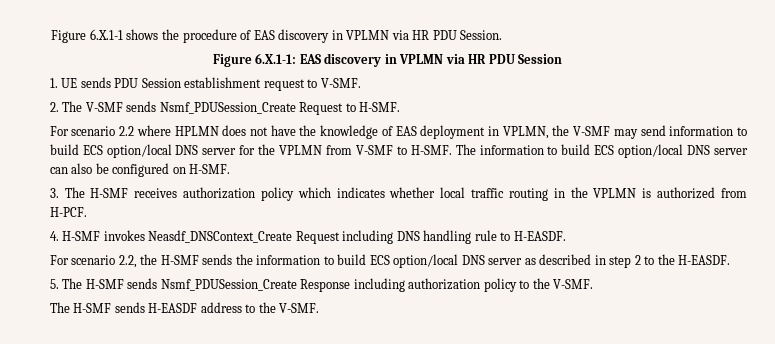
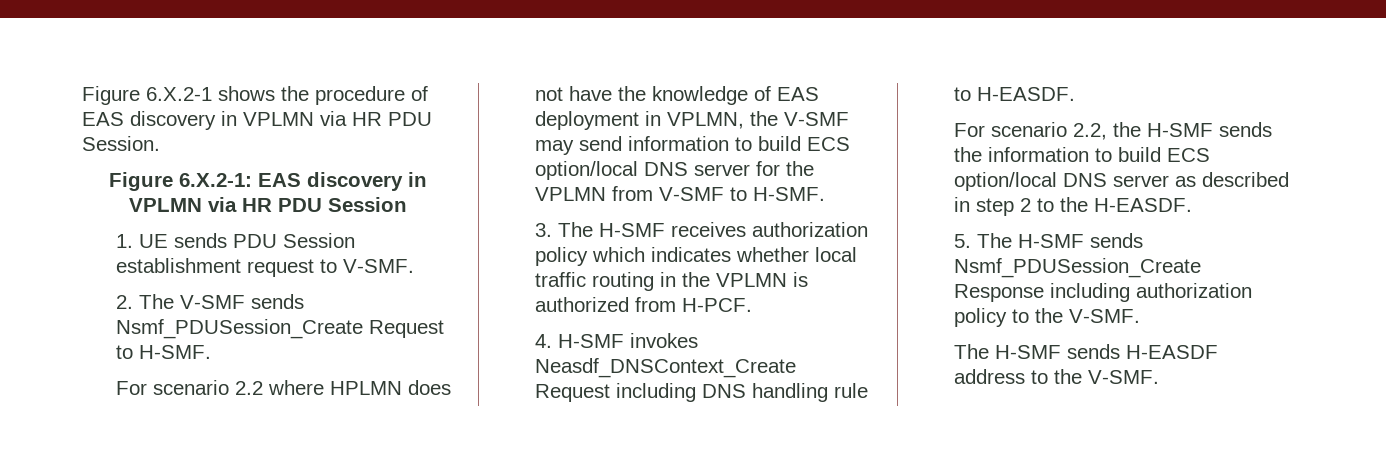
- Figure 6.X.1-1 shows the procedure of EAS discovery in VPLMN via HR PDU Session.
+ Figure 6.X.2-1 shows the procedure of EAS discovery in VPLMN via HR PDU Session.
- Figure 6.X.1-1: EAS discovery in VPLMN via HR PDU Session
+ Figure 6.X.2-1: EAS discovery in VPLMN via HR PDU Session
- The information to build ECS option/local DNS server can also be configured on H-SMF.

